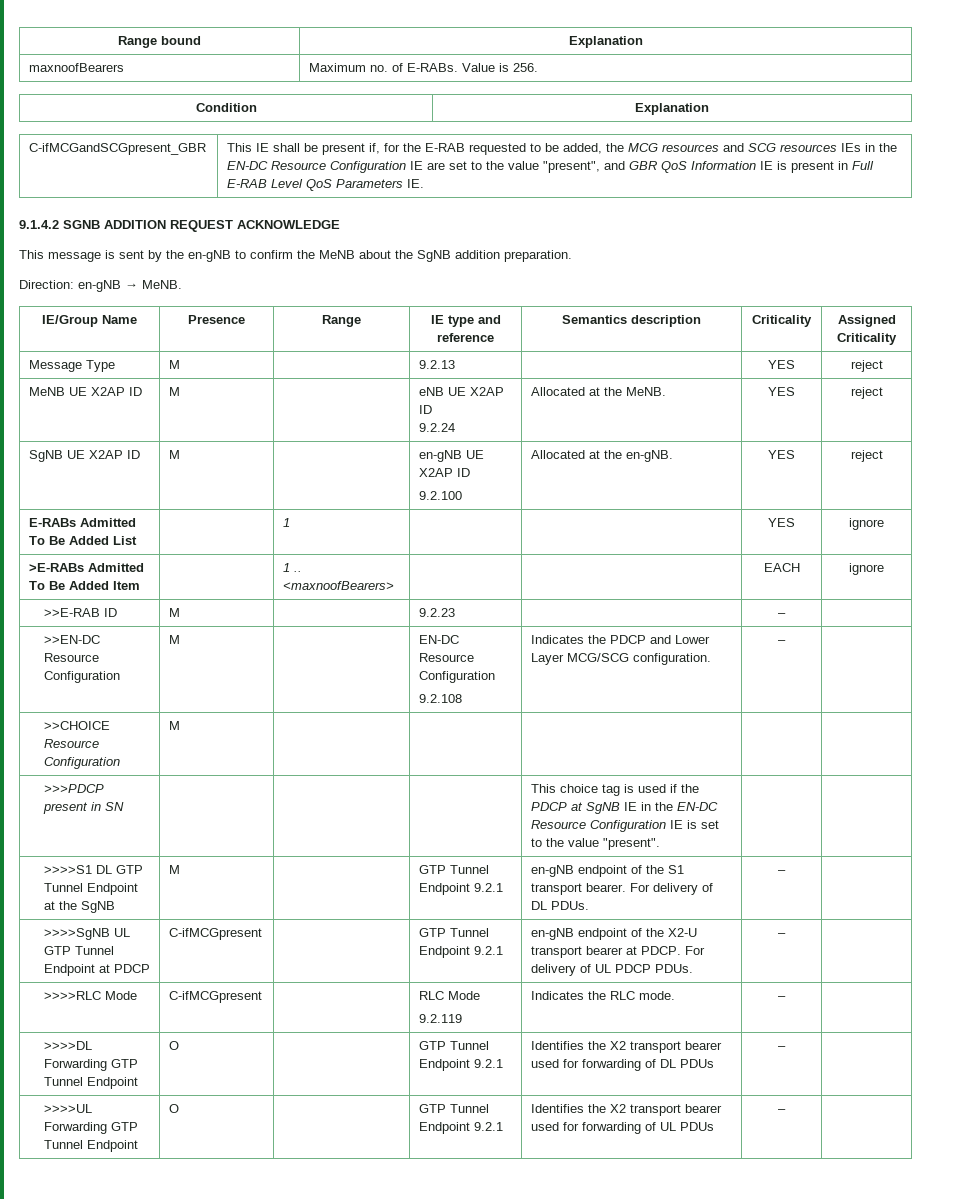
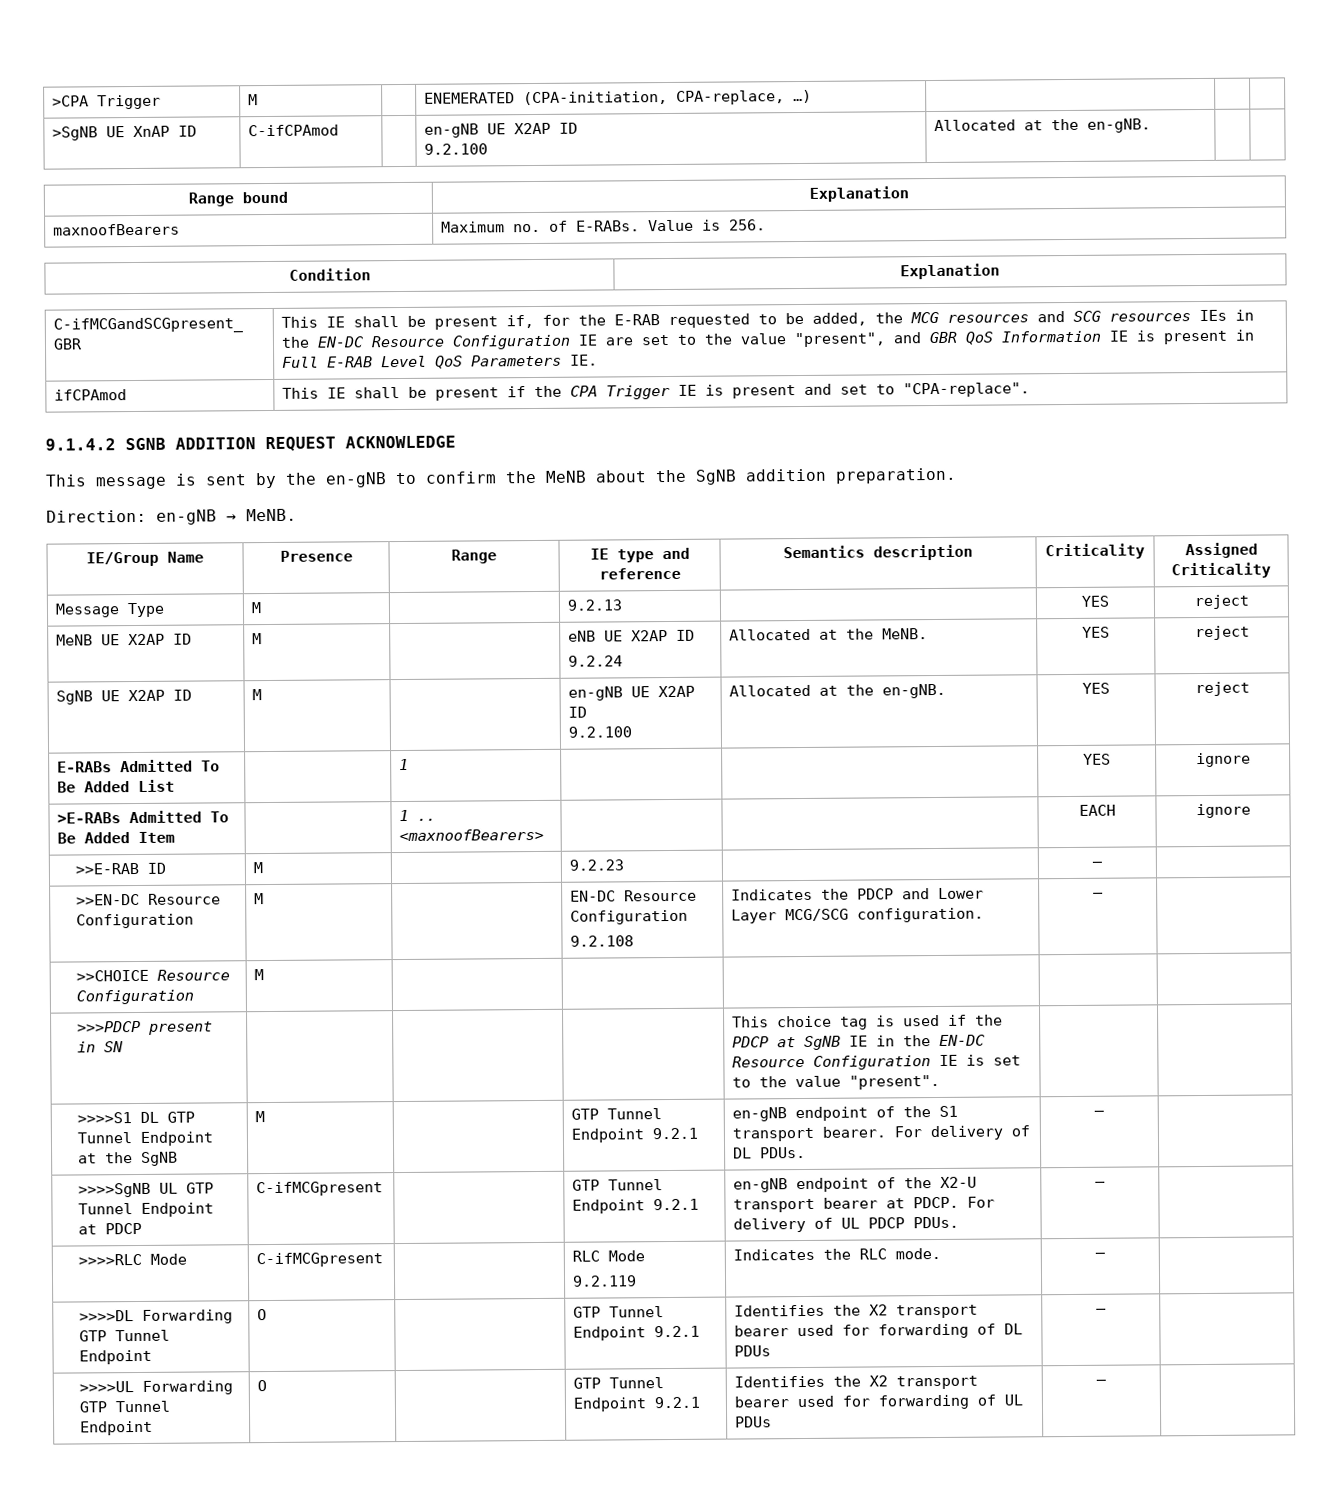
+ >CPA Trigger | M | | ENEMERATED (CPA-initiation, CPA-replace, …) | | |
+ >SgNB UE XnAP ID | C-ifCPAmod | | en-gNB UE X2AP ID
+ 9.2.100 | Allocated at the en-gNB. | |
+ ifCPAmod | This IE shall be present if the CPA Trigger IE is present and set to "CPA-replace".

